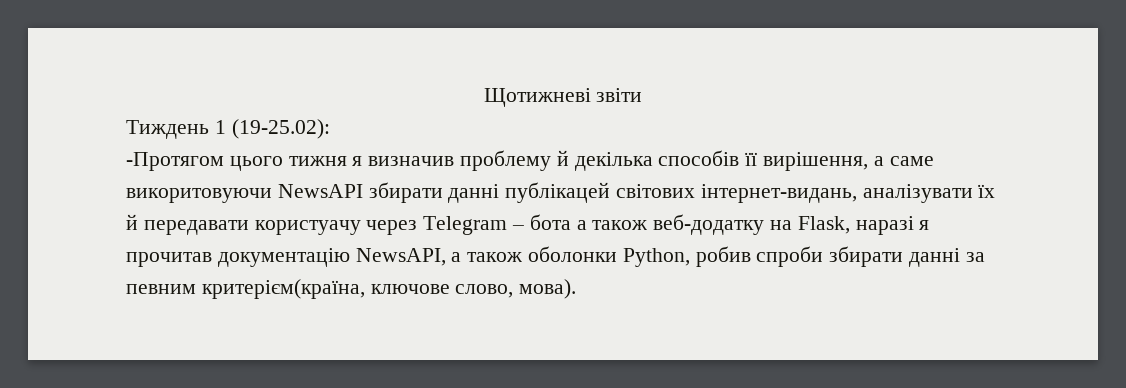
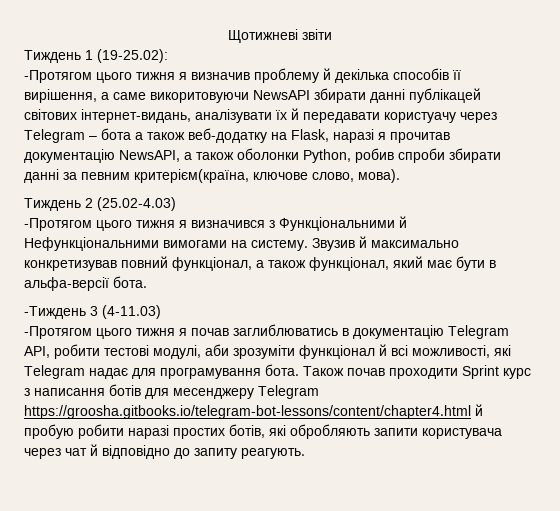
+ Тиждень 2 (25.02-4.03)
+ -Протягом цього тижня я визначився з Функціональними й Нефункціональними вимогами на систему. Звузив й максимально конкретизував повний функціонал, а також функціонал, який має бути в альфа-версії бота.
+ -Тиждень 3 (4-11.03)
+ -Протягом цього тижня я почав заглиблюватись в документацію Telegram API, робити тестові модулі, аби зрозуміти функціонал й всі можливості, які Telegram надає для програмування бота. Також почав проходити Sprint курс з написання ботів для месенджеру Telegram https://groosha.gitbooks.io/telegram-bot-lessons/content/chapter4.html й пробую робити наразі простих ботів, які обробляють запити користувача через чат й відповідно до запиту реагують.

